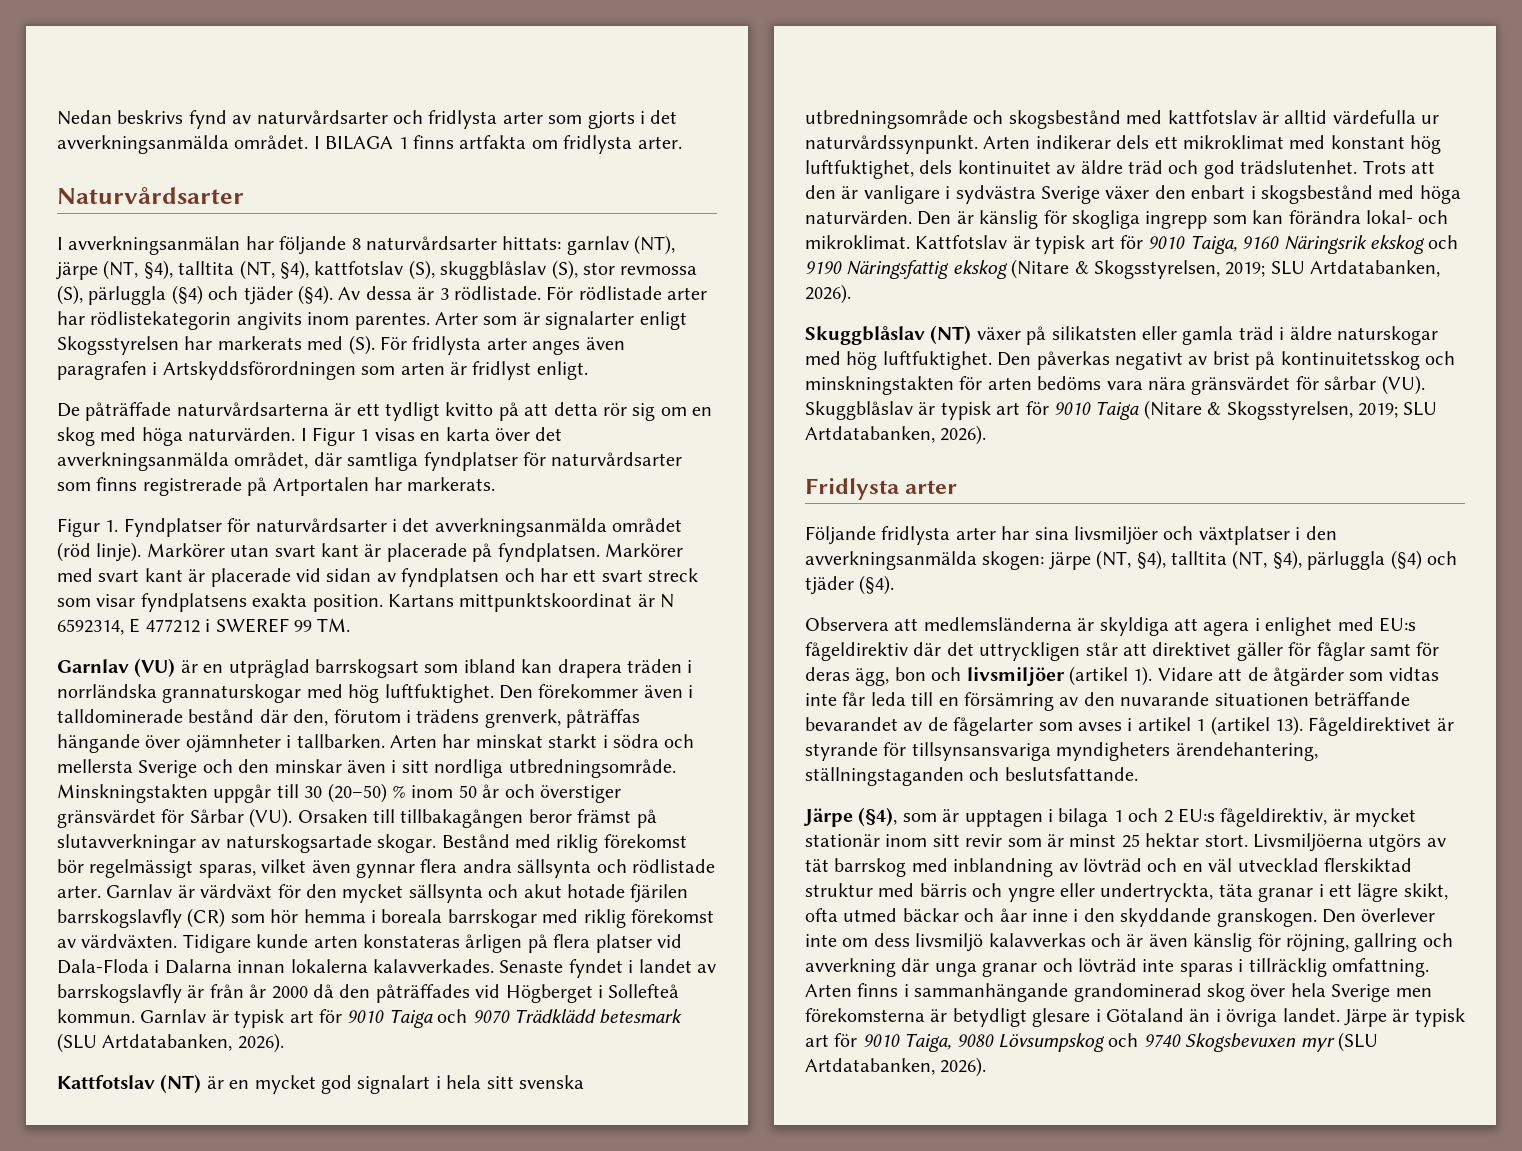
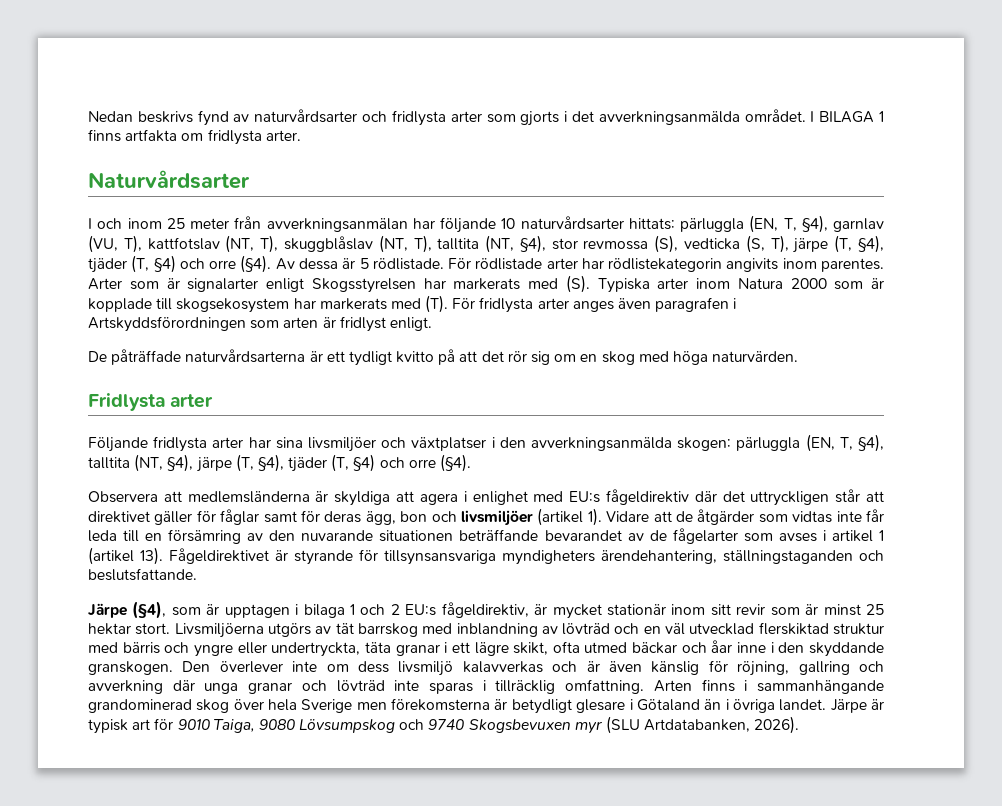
- I avverkningsanmälan har följande 8 naturvårdsarter hittats: garnlav (NT), järpe (NT, §4), talltita (NT, §4), kattfotslav (S), skuggblåslav (S), stor revmossa (S), pärluggla (§4) och tjäder (§4).
+ I och inom 25 meter från avverkningsanmälan har följande 10 naturvårdsarter hittats: pärluggla (EN, T, §4), garnlav (VU, T), kattfotslav (NT, T), skuggblåslav (NT, T), talltita (NT, §4), stor revmossa (S), vedticka (S, T), järpe (T, §4), tjäder (T, §4) och orre (§4).
- Av dessa är 3 rödlistade.
+ Av dessa är 5 rödlistade.
- Arter som är signalarter enligt Skogsstyrelsen har markerats med (S). För fridlysta arter anges även paragrafen i Artskyddsförordningen som arten är fridlyst enligt.
+ Arter som är signalarter enligt Skogsstyrelsen har markerats med (S). Typiska arter inom Natura 2000 som är kopplade till skogsekosystem har markerats med (T). För fridlysta arter anges även paragrafen i Artskyddsförordningen som arten är fridlyst enligt.
- De påträffade naturvårdsarterna är ett tydligt kvitto på att detta rör sig om en skog med höga naturvärden. I Figur 1 visas en karta över det avverkningsanmälda området, där samtliga fyndplatser för naturvårdsarter som finns registrerade på Artportalen har markerats.
- Figur 1. Fyndplatser för naturvårdsarter i det avverkningsanmälda området (röd linje). Markörer utan svart kant är placerade på fyndplatsen. Markörer med svart kant är placerade vid sidan av fyndplatsen och har ett svart streck som visar fyndplatsens exakta position. Kartans mittpunktskoordinat är N 6592314, E 477212 i SWEREF 99 TM.
- Garnlav (VU) är en utpräglad barrskogsart som ibland kan drapera träden i norrländska grannaturskogar med hög luftfuktighet. Den förekommer även i talldominerade bestånd där den, förutom i trädens grenverk, påträffas hängande över ojämnheter i tallbarken. Arten har minskat starkt i södra och mellersta Sverige och den minskar även i sitt nordliga utbredningsområde. Minskningstakten uppgår till 30 (20–50) % inom 50 år och överstiger gränsvärdet för Sårbar (VU). Orsaken till tillbakagången beror främst på slutavverkningar av naturskogsartade skogar. Bestånd med riklig förekomst bör regelmässigt sparas, vilket även gynnar flera andra sällsynta och rödlistade arter. Garnlav är värdväxt för den mycket sällsynta och akut hotade fjärilen barrskogslavfly (CR) som hör hemma i boreala barrskogar med riklig förekomst av värdväxten. Tidigare kunde arten konstateras årligen på flera platser vid Dala-Floda i Dalarna innan lokalerna kalavverkades. Senaste fyndet i landet av barrskogslavfly är från år 2000 då den påträffades vid Högberget i Sollefteå kommun. Garnlav är typisk art för 9010 Taiga och 9070 Trädklädd betesmark (SLU Artdatabanken, 2026).
- Kattfotslav (NT) är en mycket god signalart i hela sitt svenska utbredningsområde och skogsbestånd med kattfotslav är alltid värdefulla ur naturvårdssynpunkt. Arten indikerar dels ett mikroklimat med konstant hög luftfuktighet, dels kontinuitet av äldre träd och god trädslutenhet. Trots att den är vanligare i sydvästra Sverige växer den enbart i skogsbestånd med höga naturvärden. Den är känslig för skogliga ingrepp som kan förändra lokal- och mikroklimat. Kattfotslav är typisk art för 9010 Taiga, 9160 Näringsrik ekskog och 9190 Näringsfattig ekskog (Nitare & Skogsstyrelsen, 2019; SLU Artdatabanken, 2026).
- Skuggblåslav (NT) växer på silikatsten eller gamla träd i äldre naturskogar med hög luftfuktighet. Den påverkas negativt av brist på kontinuitetsskog och minskningstakten för arten bedöms vara nära gränsvärdet för sårbar (VU). Skuggblåslav är typisk art för 9010 Taiga (Nitare & Skogsstyrelsen, 2019; SLU Artdatabanken, 2026).
+ De påträffade naturvårdsarterna är ett tydligt kvitto på att det rör sig om en skog med höga naturvärden.
- Följande fridlysta arter har sina livsmiljöer och växtplatser i den avverkningsanmälda skogen: järpe (NT, §4), talltita (NT, §4), pärluggla (§4) och tjäder (§4).
+ Följande fridlysta arter har sina livsmiljöer och växtplatser i den avverkningsanmälda skogen: pärluggla (EN, T, §4), talltita (NT, §4), järpe (T, §4), tjäder (T, §4) och orre (§4).

